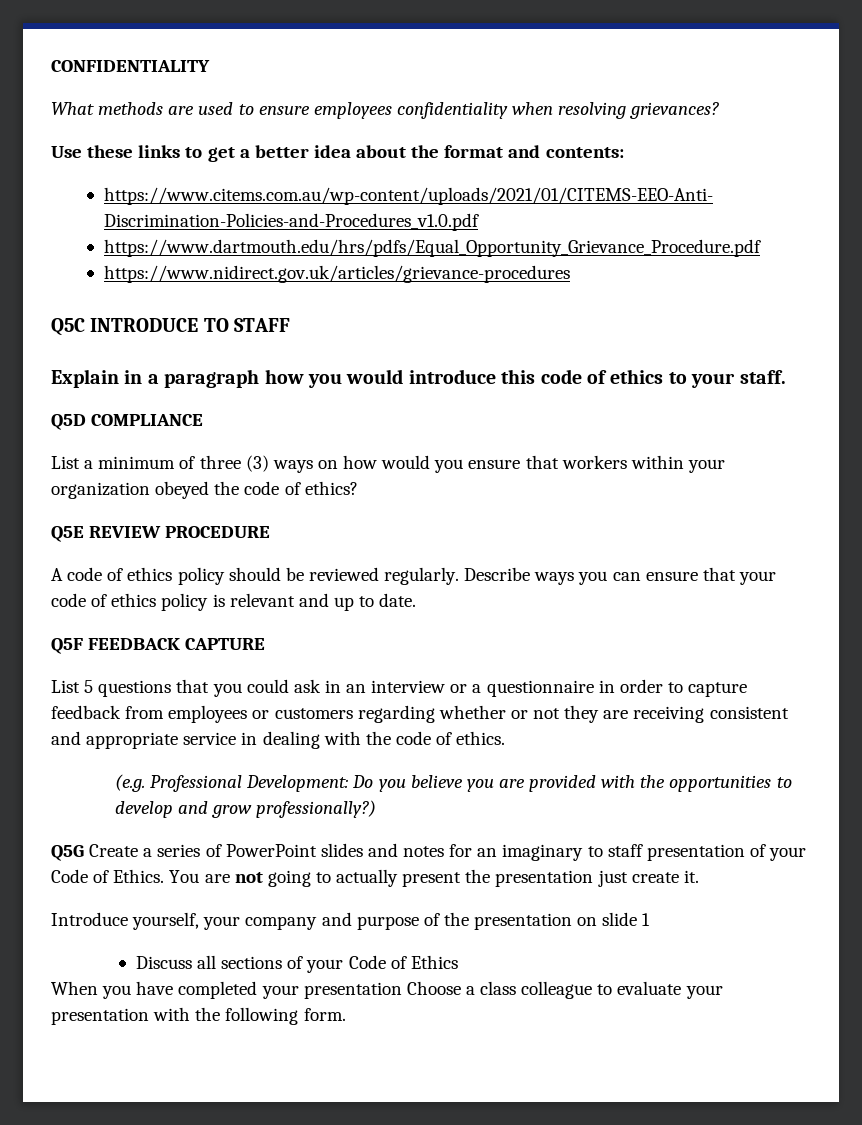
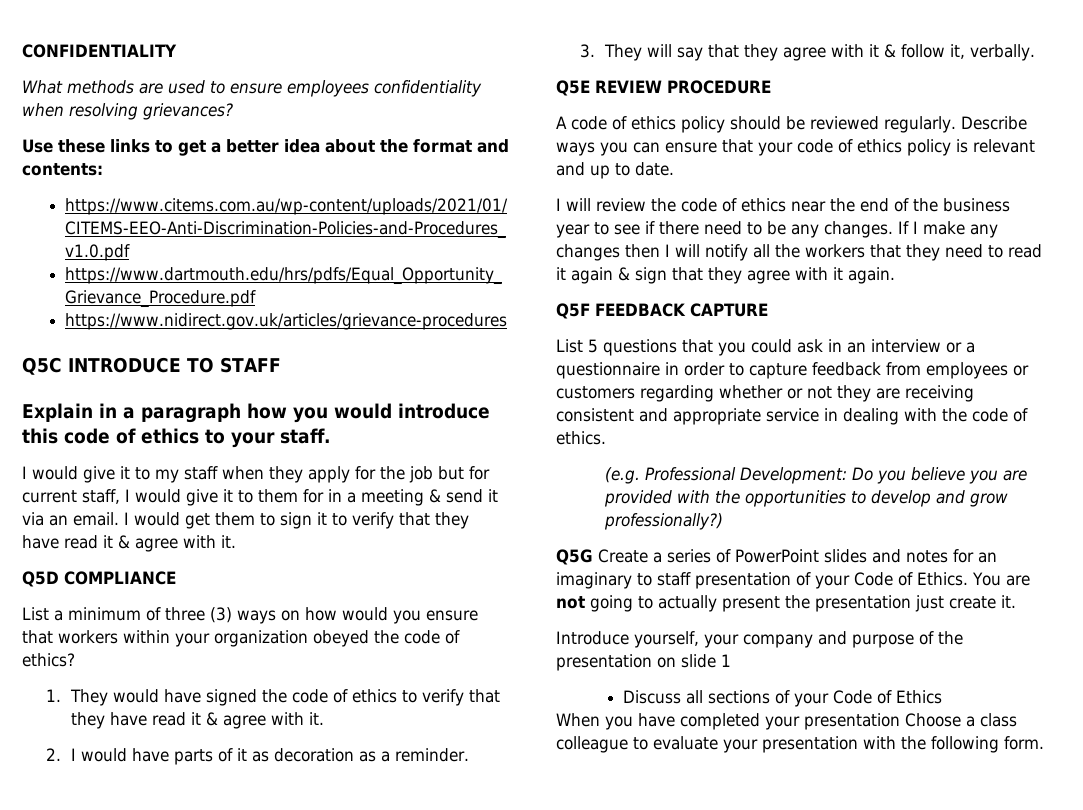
+ I would give it to my staff when they apply for the job but for current staff, I would give it to them for in a meeting & send it via an email. I would get them to sign it to verify that they have read it & agree with it.
+ 1. They would have signed the code of ethics to verify that they have read it & agree with it.
+ 2. I would have parts of it as decoration as a reminder.
+ 3. They will say that they agree with it & follow it, verbally.
+ I will review the code of ethics near the end of the business year to see if there need to be any changes. If I make any changes then I will notify all the workers that they need to read it again & sign that they agree with it again.

